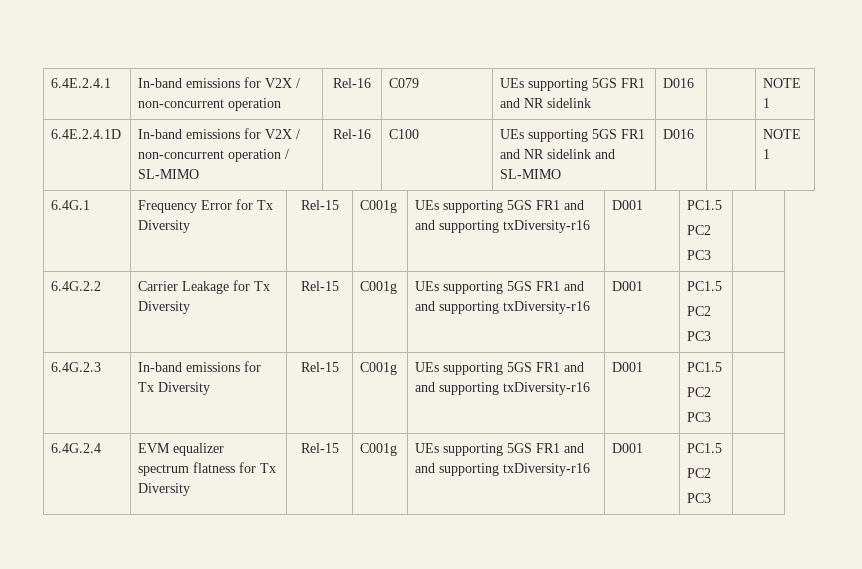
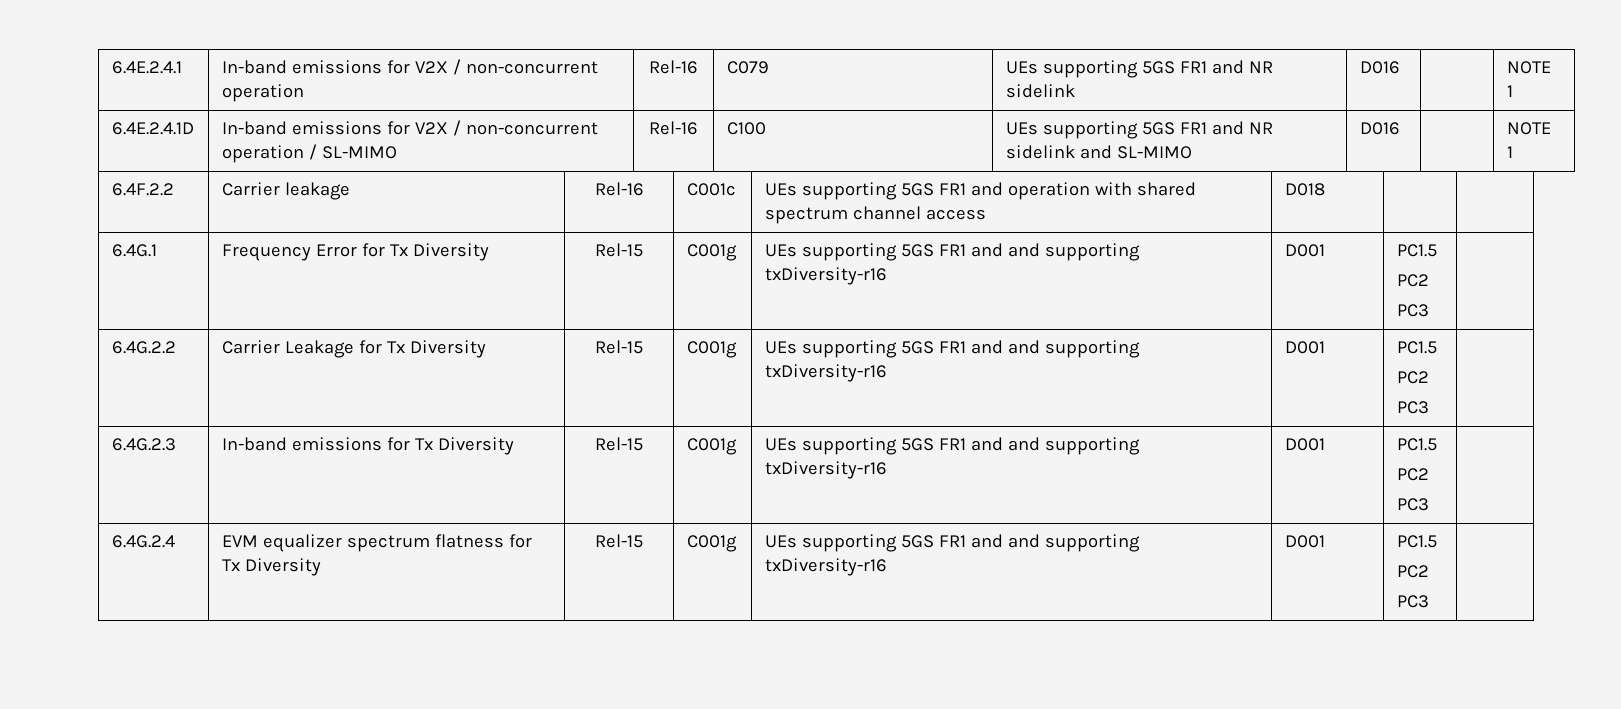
+ 6.4F.2.2 | Carrier leakage | Rel-16 | C001c | UEs supporting 5GS FR1 and operation with shared spectrum channel access | D018 | |

